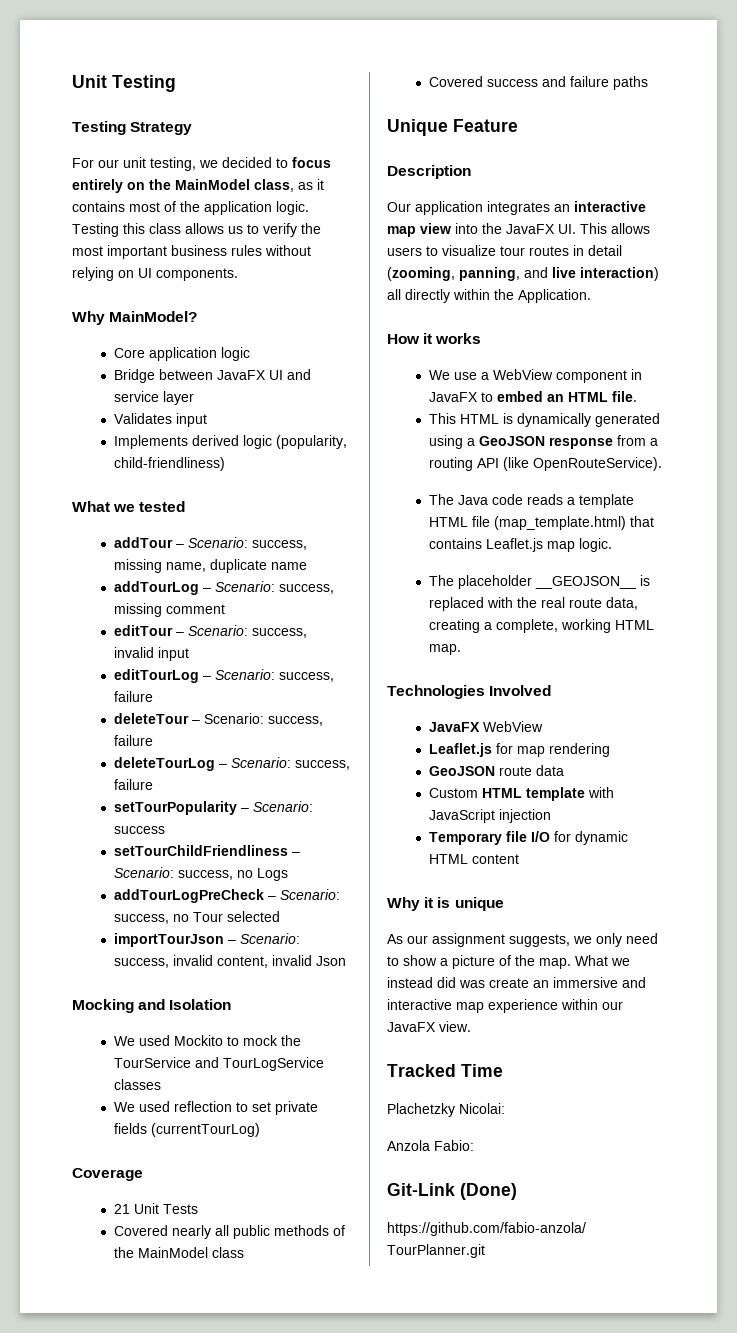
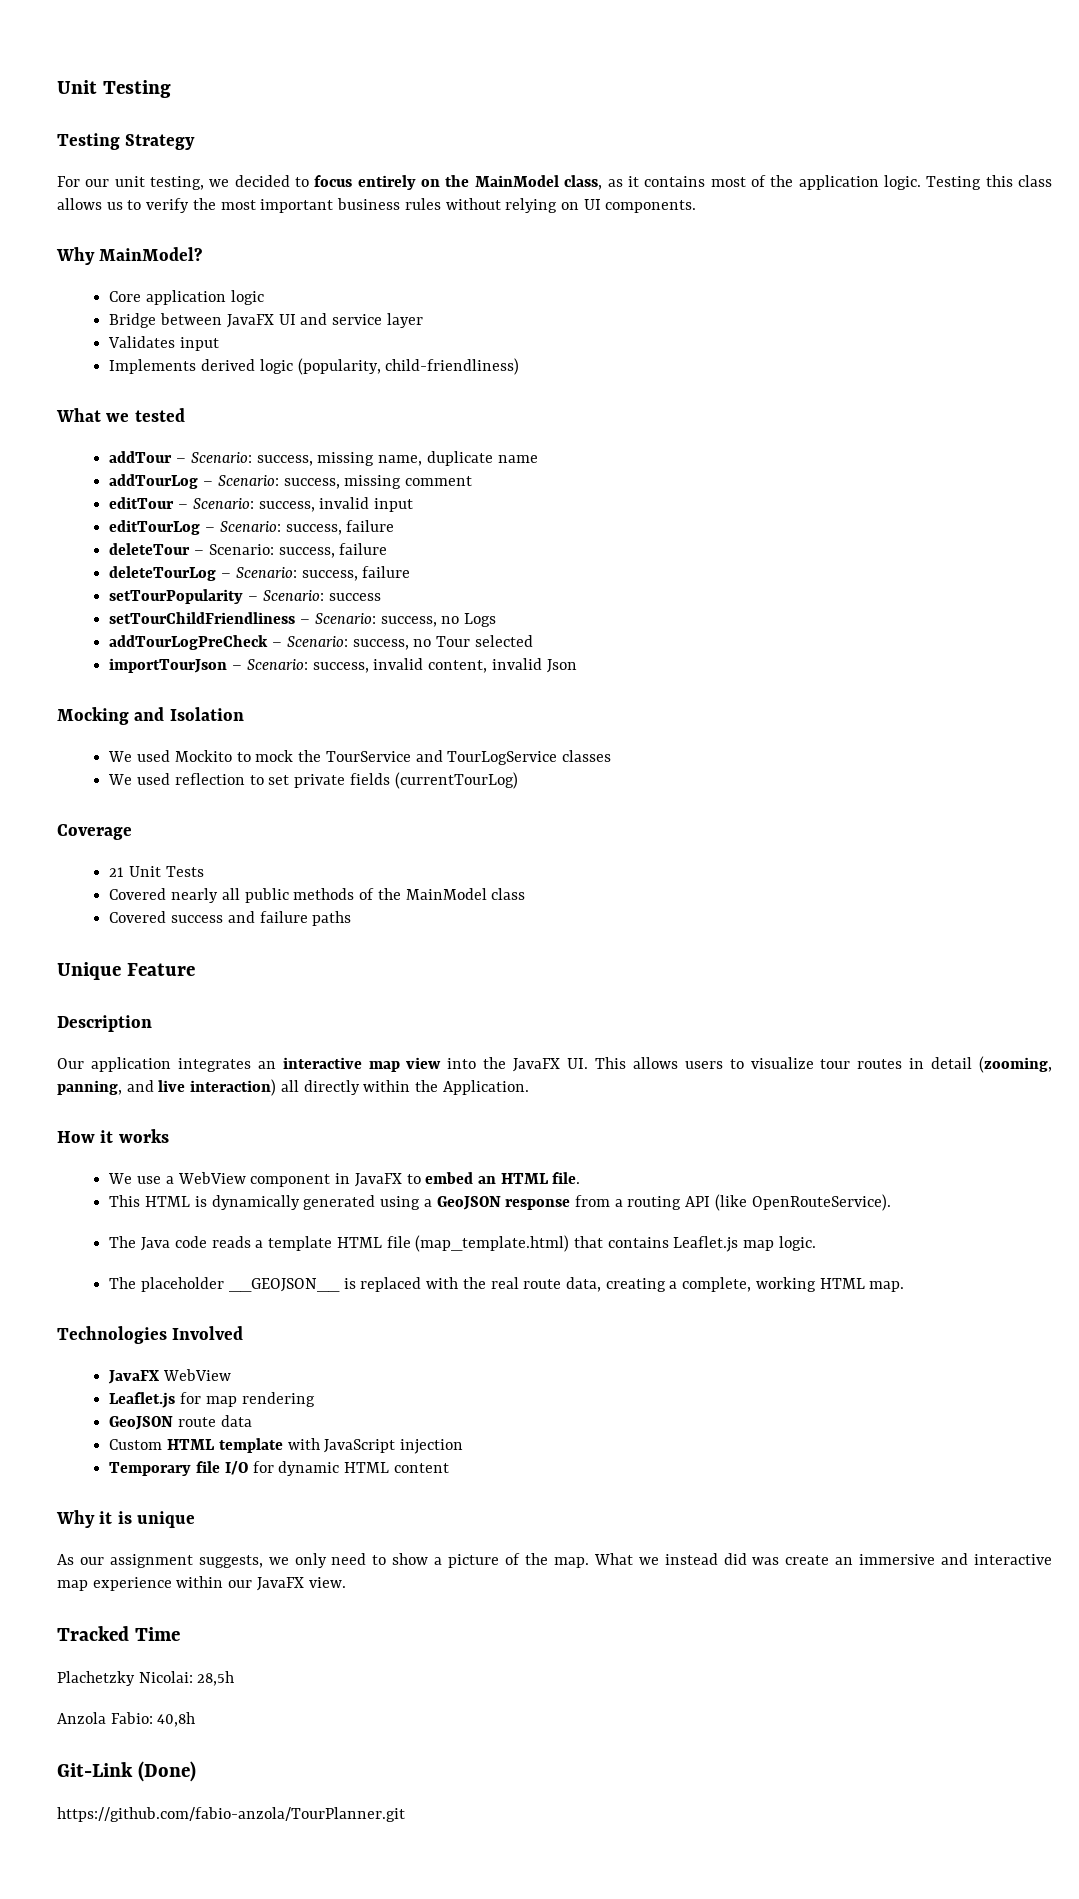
- Plachetzky Nicolai:
+ Plachetzky Nicolai: 28,5h
- Anzola Fabio:
+ Anzola Fabio: 40,8h

